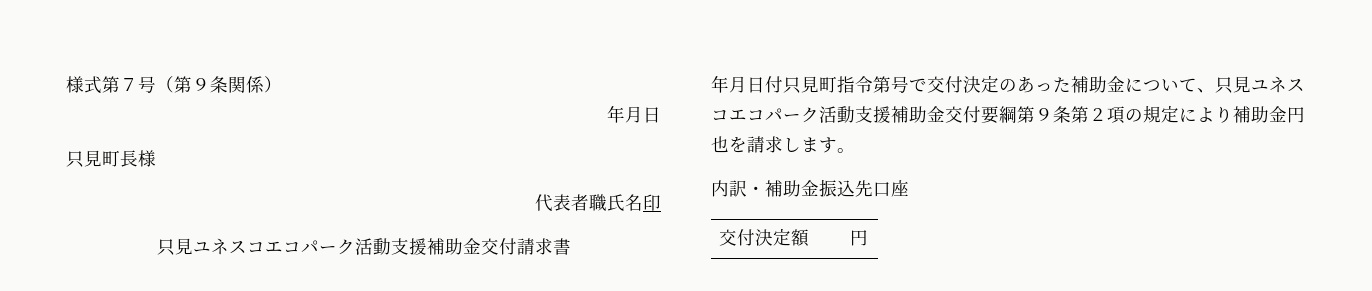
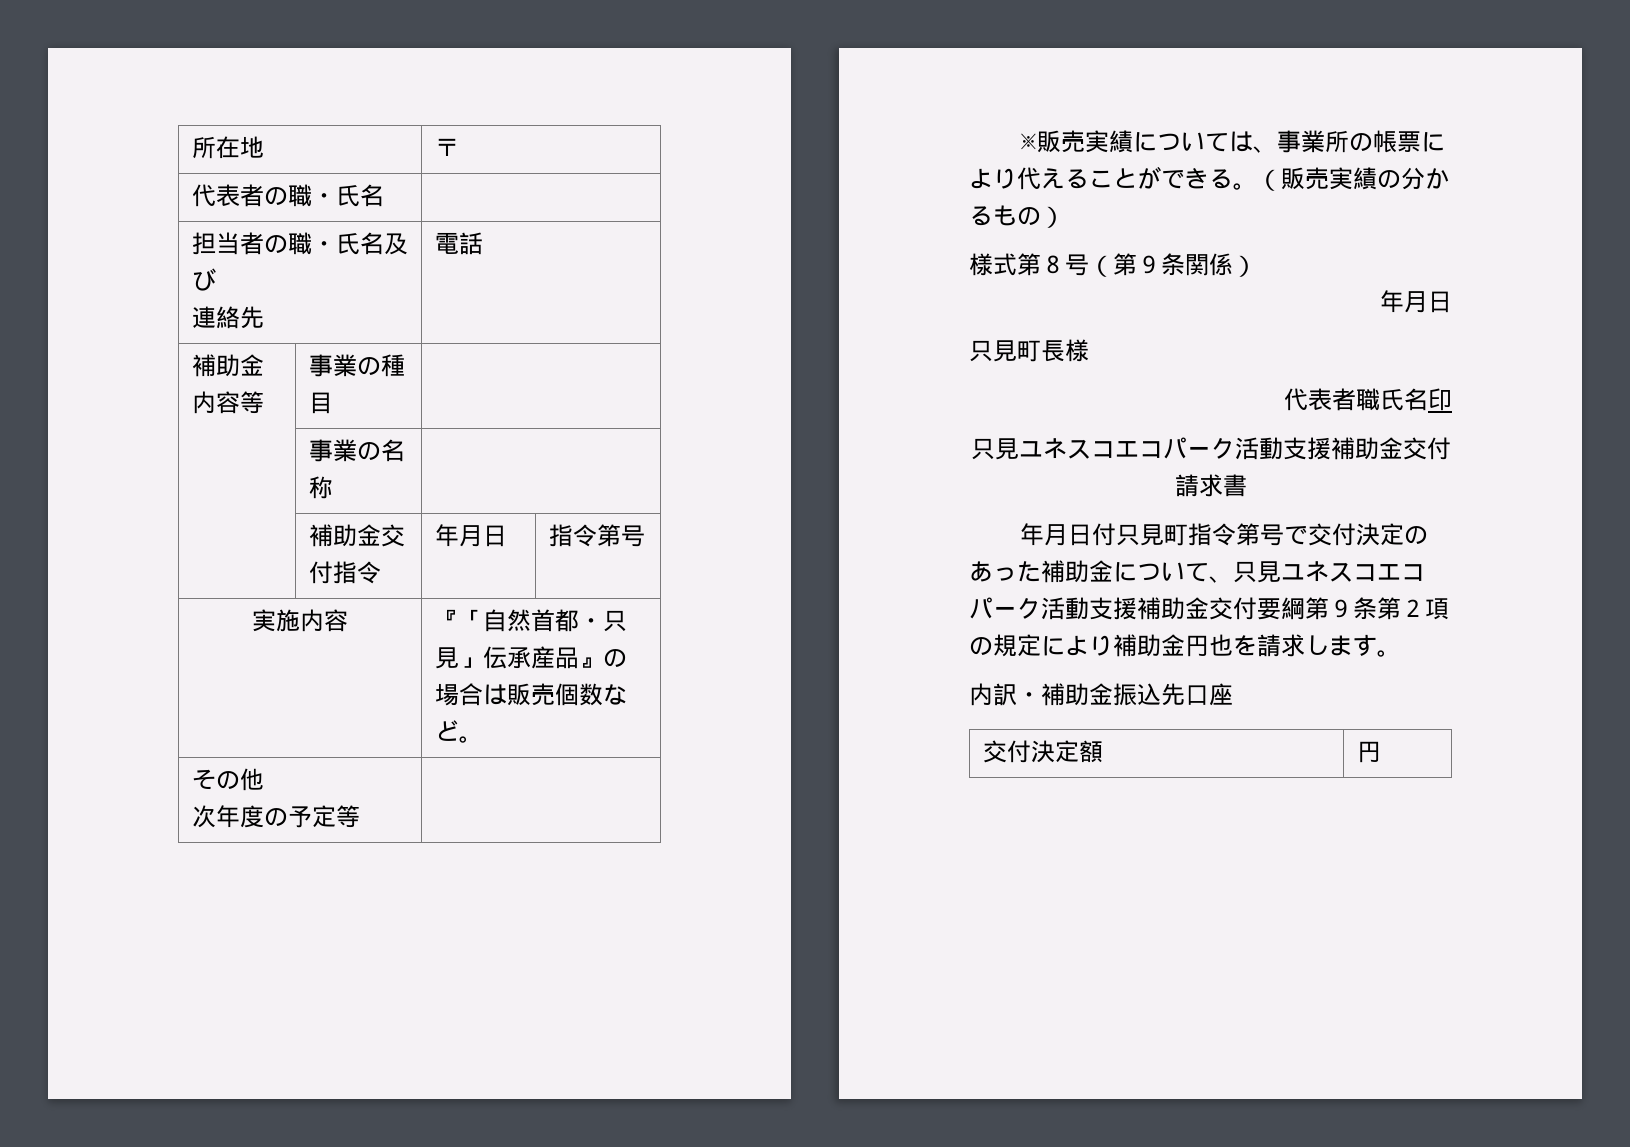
- 様式第７号（第９条関係）
+ 所在地 | 〒
+ 代表者の職・氏名 |
+ 担当者の職・氏名及び
+ 連絡先 | 電話
+ 補助金内容等 | 事業の種目 |
+ | 事業の名称 |
+ | 補助金交付指令 | 年月日 | 指令第号
+ 実施内容 | 『「自然首都・只見」伝承産品』の場合は販売個数など。
+ その他
+ 次年度の予定等 |
+ ※販売実績については、事業所の帳票により代えることができる。（販売実績の分かるもの）
+ 様式第８号（第９条関係）

